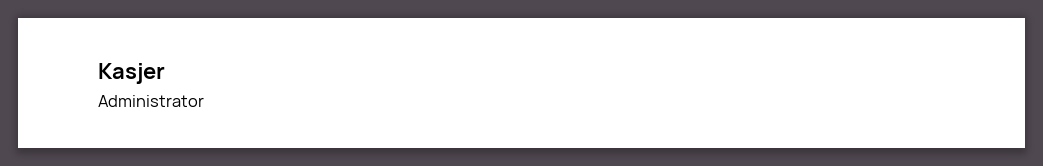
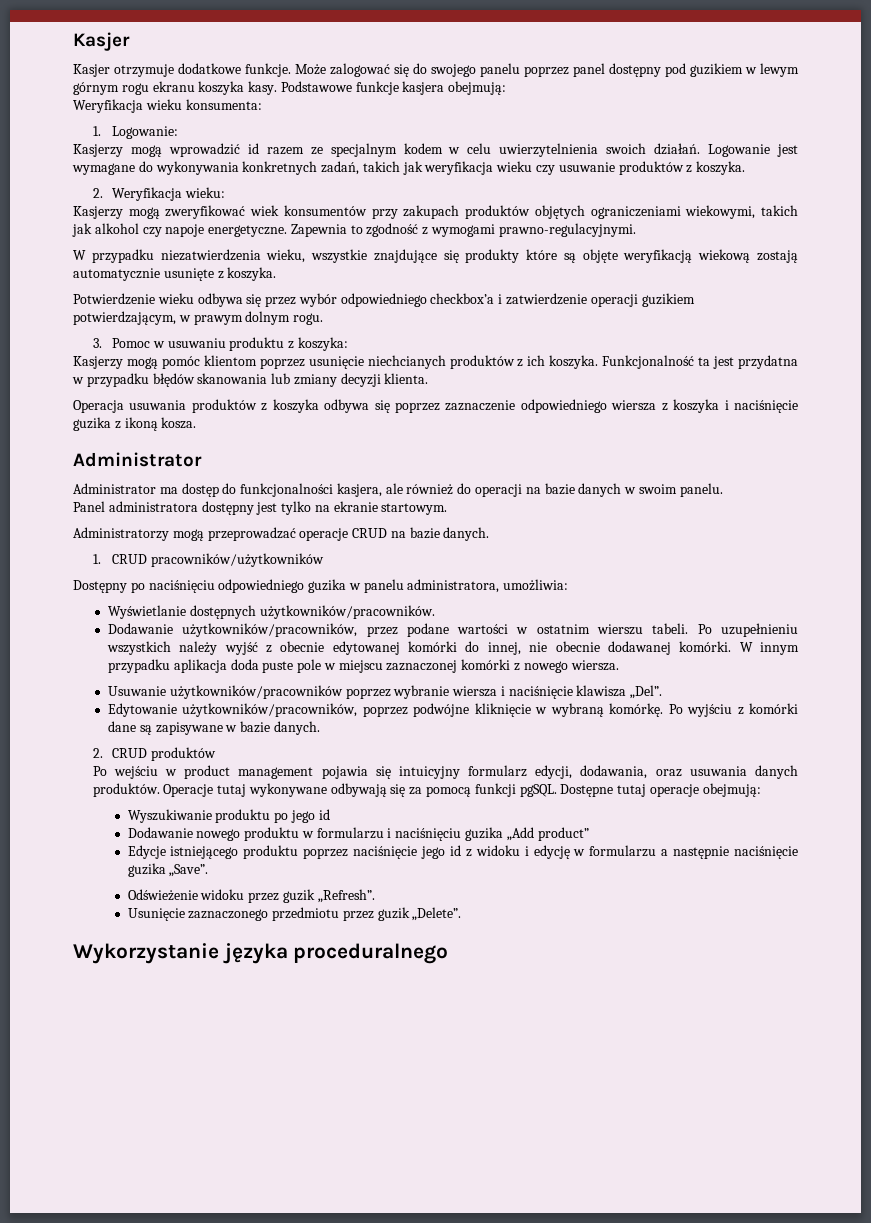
+ Kasjer otrzymuje dodatkowe funkcje. Może zalogować się do swojego panelu poprzez panel dostępny pod guzikiem w lewym górnym rogu ekranu koszyka kasy. Podstawowe funkcje kasjera obejmują:
+ Weryfikacja wieku konsumenta:
+ 1. Logowanie:
+ Kasjerzy mogą wprowadzić id razem ze specjalnym kodem w celu uwierzytelnienia swoich działań. Logowanie jest wymagane do wykonywania konkretnych zadań, takich jak weryfikacja wieku czy usuwanie produktów z koszyka.
+ 2. Weryfikacja wieku:
+ Kasjerzy mogą zweryfikować wiek konsumentów przy zakupach produktów objętych ograniczeniami wiekowymi, takich jak alkohol czy napoje energetyczne. Zapewnia to zgodność z wymogami prawno-regulacyjnymi.
+ W przypadku niezatwierdzenia wieku, wszystkie znajdujące się produkty które są objęte weryfikacją wiekową zostają automatycznie usunięte z koszyka.
+ Potwierdzenie wieku odbywa się przez wybór odpowiedniego checkbox’a i zatwierdzenie operacji guzikiem potwierdzającym, w prawym dolnym rogu.
+ 3. Pomoc w usuwaniu produktu z koszyka:
+ Kasjerzy mogą pomóc klientom poprzez usunięcie niechcianych produktów z ich koszyka. Funkcjonalność ta jest przydatna w przypadku błędów skanowania lub zmiany decyzji klienta.
+ Operacja usuwania produktów z koszyka odbywa się poprzez zaznaczenie odpowiedniego wiersza z koszyka i naciśnięcie guzika z ikoną kosza.
  Administrator
+ Administrator ma dostęp do funkcjonalności kasjera, ale również do operacji na bazie danych w swoim panelu.
+ Panel administratora dostępny jest tylko na ekranie startowym.
+ Administratorzy mogą przeprowadzać operacje CRUD na bazie danych.
+ 1. CRUD pracowników/użytkowników
+ Dostępny po naciśnięciu odpowiedniego guzika w panelu administratora, umożliwia:
+ Wyświetlanie dostępnych użytkowników/pracowników.
+ Dodawanie użytkowników/pracowników, przez podane wartości w ostatnim wierszu tabeli. Po uzupełnieniu wszystkich należy wyjść z obecnie edytowanej komórki do innej, nie obecnie dodawanej komórki. W innym przypadku aplikacja doda puste pole w miejscu zaznaczonej komórki z nowego wiersza.
+ Usuwanie użytkowników/pracowników poprzez wybranie wiersza i naciśnięcie klawisza „Del”.
+ Edytowanie użytkowników/pracowników, poprzez podwójne kliknięcie w wybraną komórkę. Po wyjściu z komórki dane są zapisywane w bazie danych.
+ 2. CRUD produktów
+ Po wejściu w product management pojawia się intuicyjny formularz edycji, dodawania, oraz usuwania danych produktów. Operacje tutaj wykonywane odbywają się za pomocą funkcji pgSQL. Dostępne tutaj operacje obejmują:
+ Wyszukiwanie produktu po jego id
+ Dodawanie nowego produktu w formularzu i naciśnięciu guzika „Add product”
+ Edycje istniejącego produktu poprzez naciśnięcie jego id z widoku i edycję w formularzu a następnie naciśnięcie guzika „Save”.
+ Odświeżenie widoku przez guzik „Refresh”.
+ Usunięcie zaznaczonego przedmiotu przez guzik „Delete”.
+ Wykorzystanie języka proceduralnego

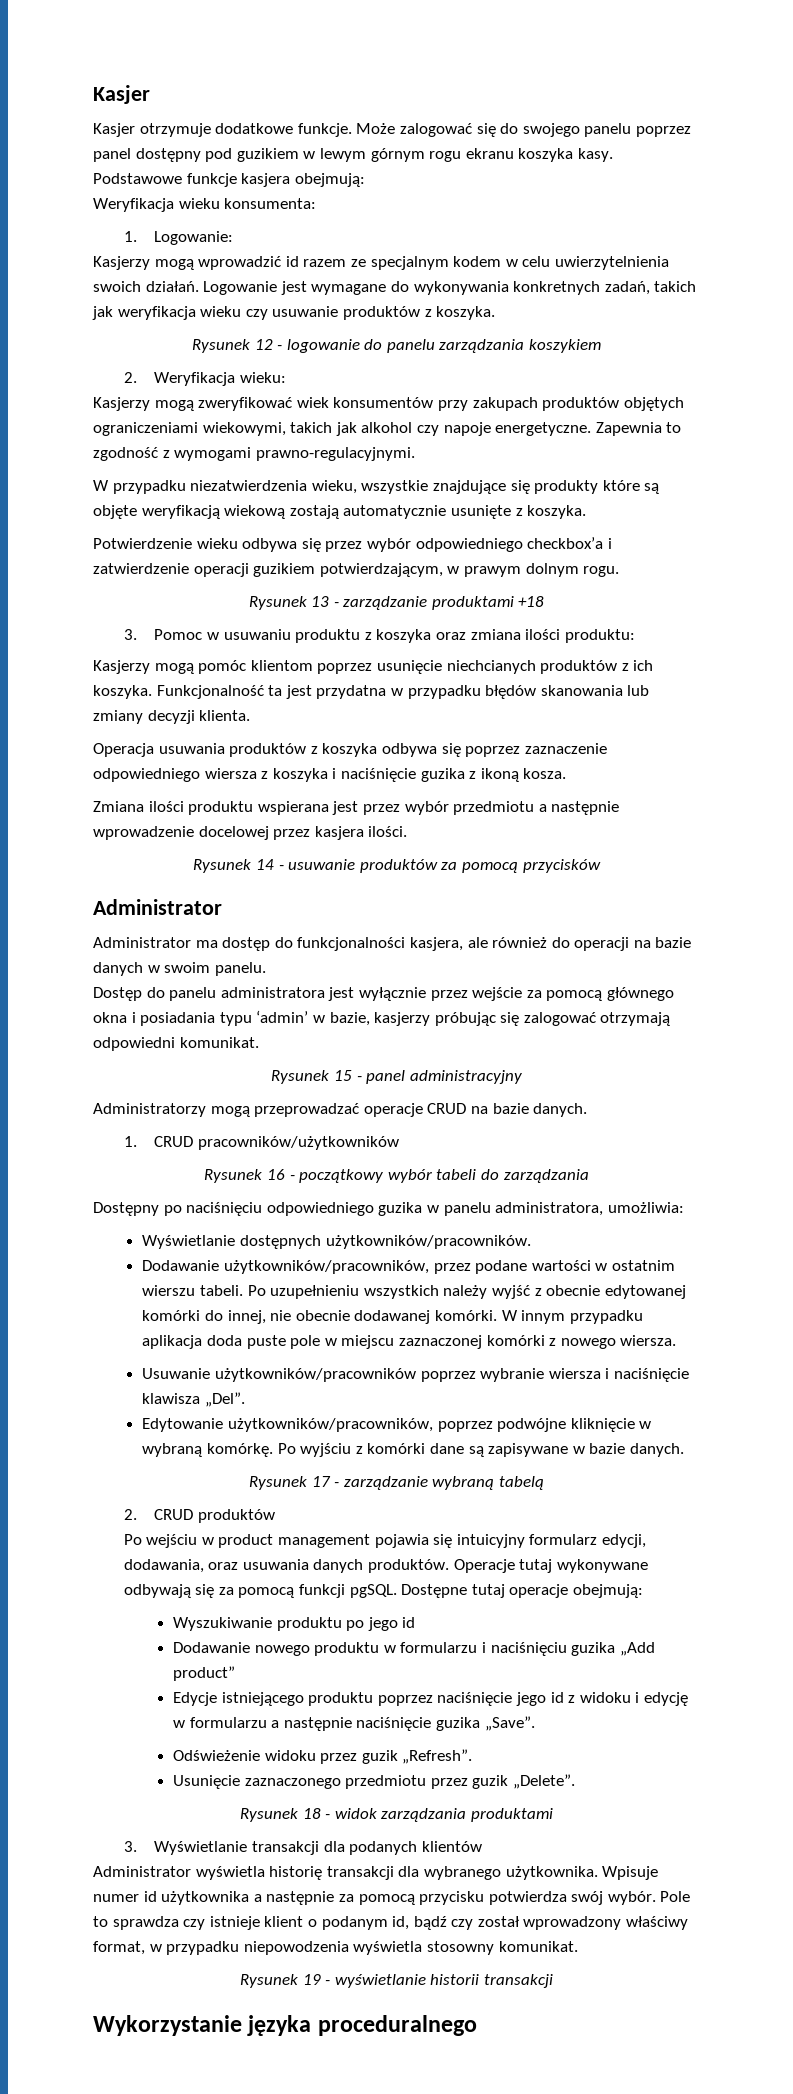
+ Rysunek 12 - logowanie do panelu zarządzania koszykiem
+ Rysunek 13 - zarządzanie produktami +18
- 3. Pomoc w usuwaniu produktu z koszyka:
+ 3. Pomoc w usuwaniu produktu z koszyka oraz zmiana ilości produktu:
+ Zmiana ilości produktu wspierana jest przez wybór przedmiotu a następnie wprowadzenie docelowej przez kasjera ilości.
+ Rysunek 14 - usuwanie produktów za pomocą przycisków
- Panel administratora dostępny jest tylko na ekranie startowym.
+ Dostęp do panelu administratora jest wyłącznie przez wejście za pomocą głównego okna i posiadania typu ‘admin’ w bazie, kasjerzy próbując się zalogować otrzymają odpowiedni komunikat.
+ Rysunek 15 - panel administracyjny
+ Rysunek 16 - początkowy wybór tabeli do zarządzania
+ Rysunek 17 - zarządzanie wybraną tabelą
+ Rysunek 18 - widok zarządzania produktami
+ 3. Wyświetlanie transakcji dla podanych klientów
+ Administrator wyświetla historię transakcji dla wybranego użytkownika. Wpisuje numer id użytkownika a następnie za pomocą przycisku potwierdza swój wybór. Pole to sprawdza czy istnieje klient o podanym id, bądź czy został wprowadzony właściwy format, w przypadku niepowodzenia wyświetla stosowny komunikat.
+ Rysunek 19 - wyświetlanie historii transakcji

